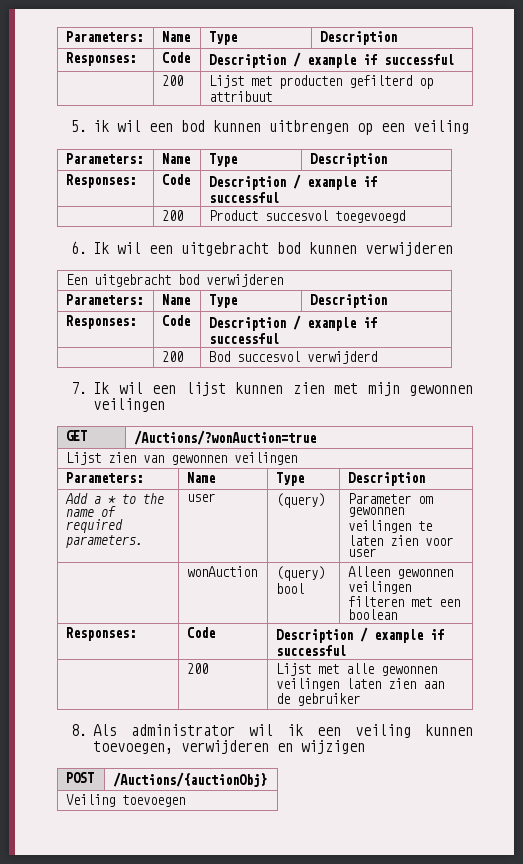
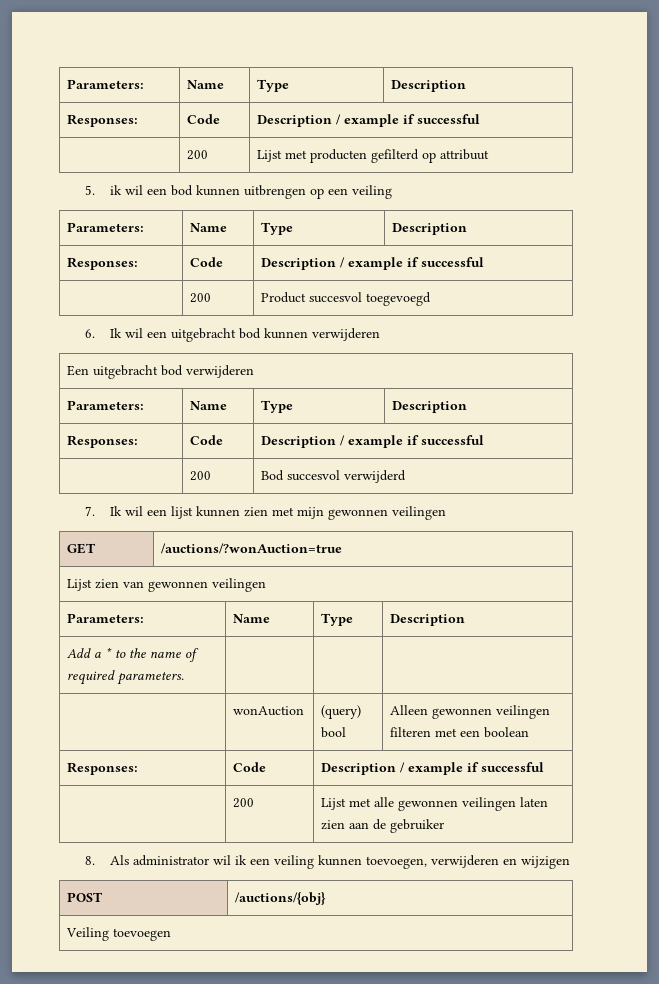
- GET | /Auctions/?wonAuction=true
+ GET | /auctions/?wonAuction=true
- Add a * to the name of required parameters. | user | (query) | Parameter om gewonnen veilingen te laten zien voor user
+ Add a * to the name of required parameters. | | |
- POST | /Auctions/{auctionObj}
+ POST | /auctions/{obj}

